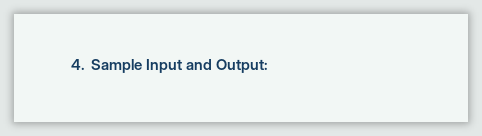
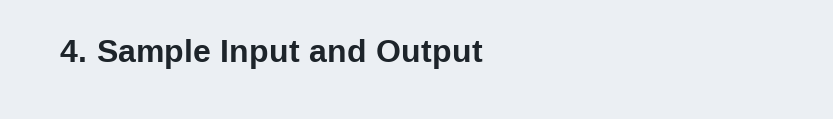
- 4. Sample Input and Output:
+ 4. Sample Input and Output

